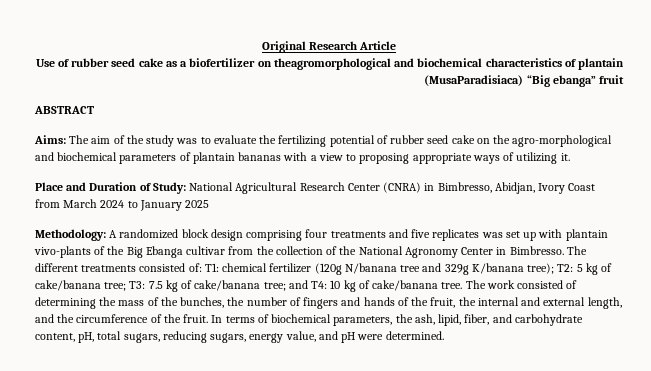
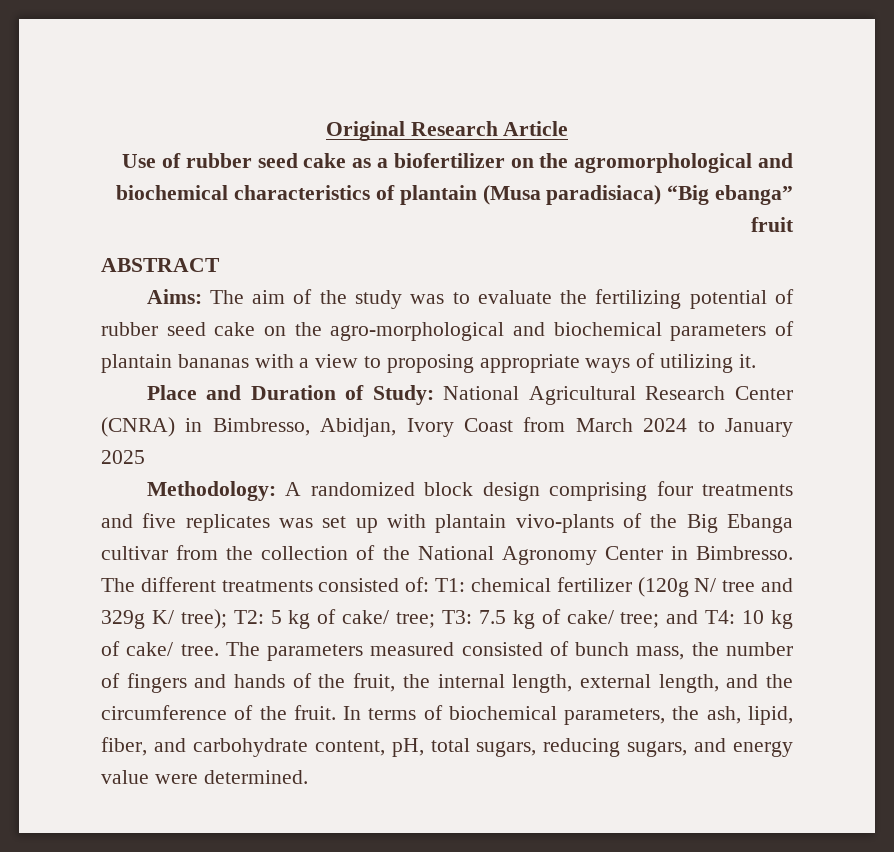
- Use of rubber seed cake as a biofertilizer on theagromorphological and biochemical characteristics of plantain (MusaParadisiaca) “Big ebanga” fruit
+ Use of rubber seed cake as a biofertilizer on the agromorphological and biochemical characteristics of plantain (Musa paradisiaca) “Big ebanga” fruit
- The different treatments consisted of: T1: chemical fertilizer (120g N/banana tree and 329g K/banana tree); T2: 5 kg of cake/banana tree; T3: 7.5 kg of cake/banana tree; and T4: 10 kg of cake/banana tree.
+ The different treatments consisted of: T1: chemical fertilizer (120g N/ tree and 329g K/ tree); T2: 5 kg of cake/ tree; T3: 7.5 kg of cake/ tree; and T4: 10 kg of cake/ tree.
- The work consisted of determining the mass of the bunches, the number of fingers and hands of the fruit, the internal and external length, and the circumference of the fruit.
+ The parameters measured consisted of bunch mass, the number of fingers and hands of the fruit, the internal length, external length, and the circumference of the fruit.
- In terms of biochemical parameters, the ash, lipid, fiber, and carbohydrate content, pH, total sugars, reducing sugars, energy value, and pH were determined.
+ In terms of biochemical parameters, the ash, lipid, fiber, and carbohydrate content, pH, total sugars, reducing sugars, and energy value were determined.

